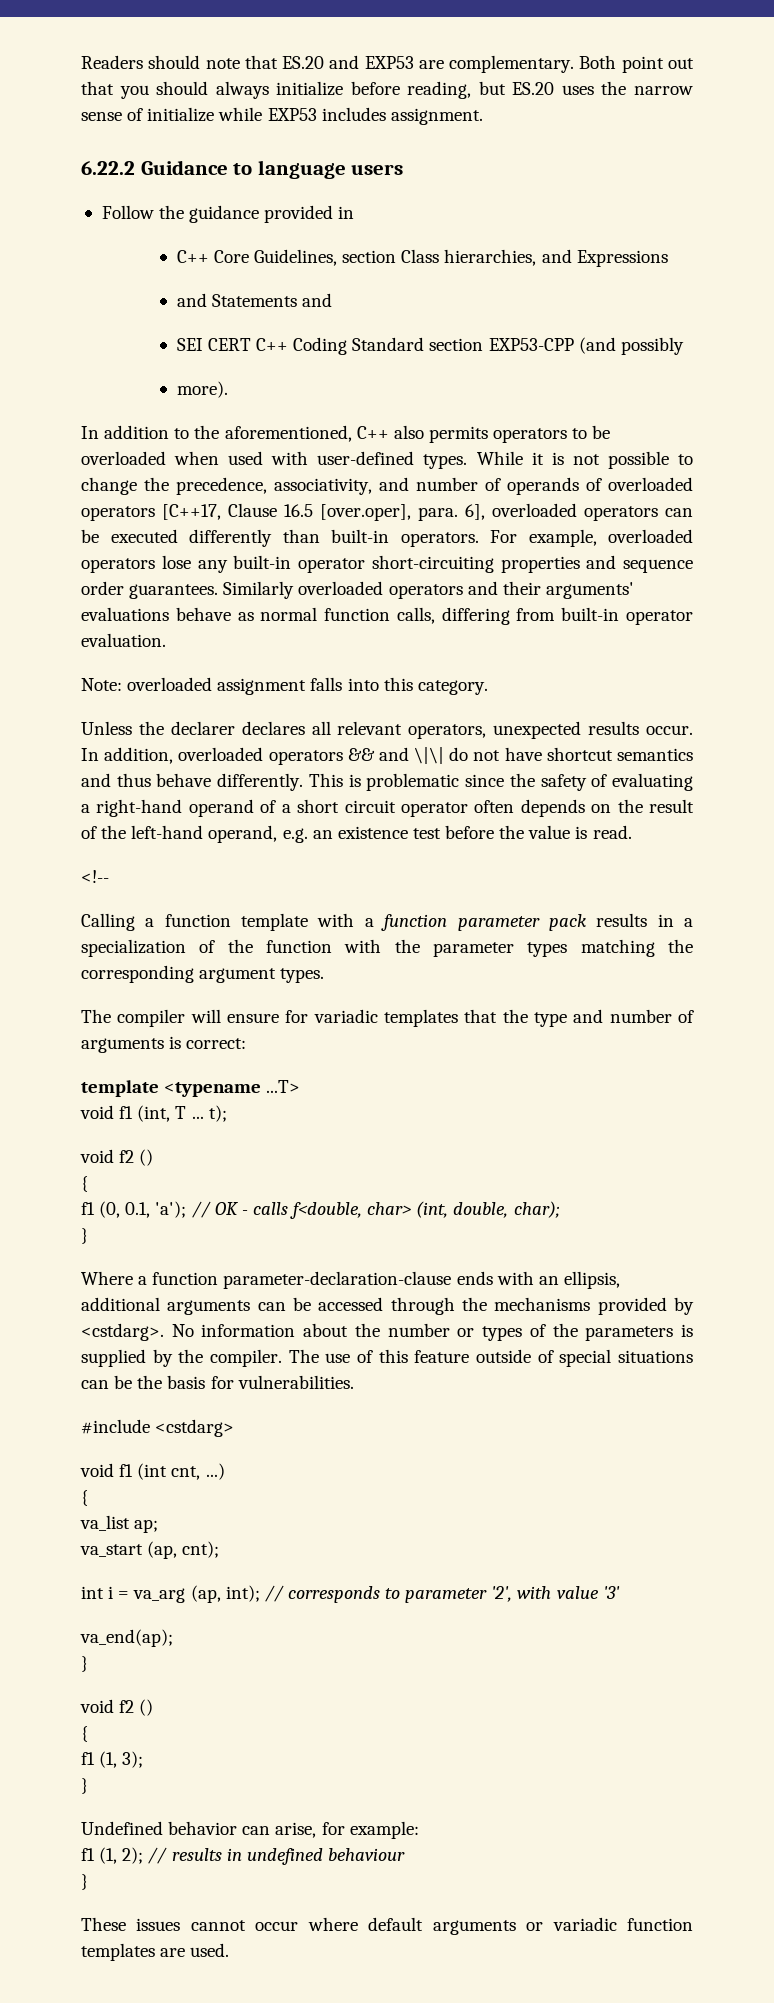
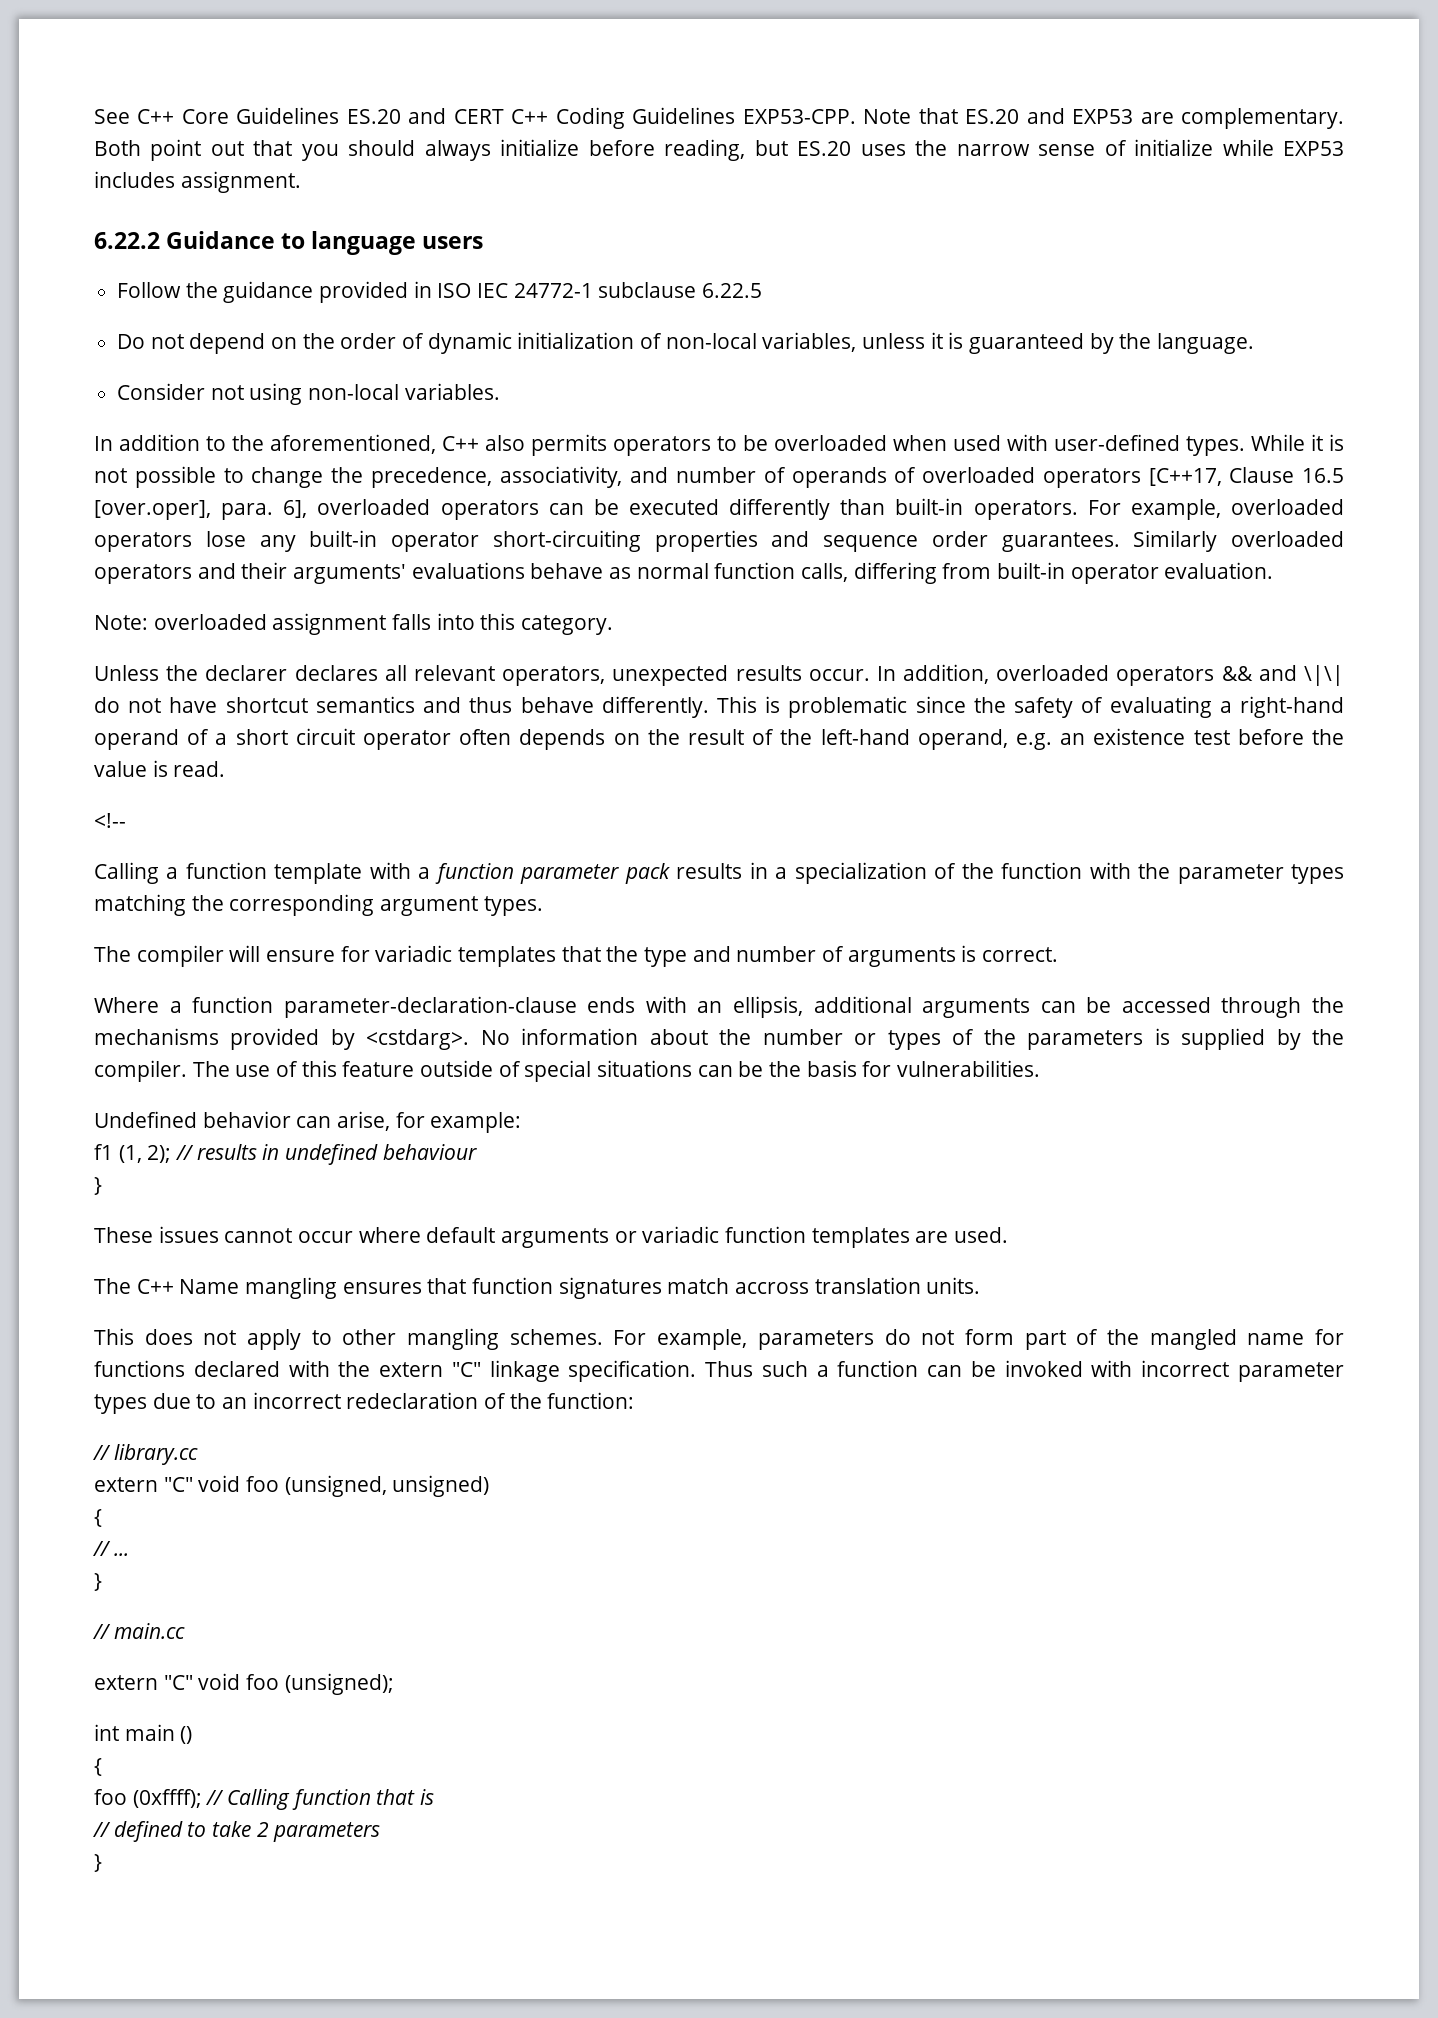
- Readers should note that ES.20 and EXP53 are complementary.
+ See C++ Core Guidelines ES.20 and CERT C++ Coding Guidelines EXP53-CPP. Note that ES.20 and EXP53 are complementary.
- Follow the guidance provided in
- C++ Core Guidelines, section Class hierarchies, and Expressions
- and Statements and
- SEI CERT C++ Coding Standard section EXP53-CPP (and possibly
- more).
+ Follow the guidance provided in ISO IEC 24772-1 subclause 6.22.5
+ Do not depend on the order of dynamic initialization of non-local variables, unless it is guaranteed by the language.
+ Consider not using non-local variables.
- The compiler will ensure for variadic templates that the type and number of arguments is correct:
- template <typename ...T>
- void f1 (int, T ... t);
- void f2 ()
- {
- f1 (0, 0.1, 'a'); // OK - calls f<double, char> (int, double, char);
- }
+ The compiler will ensure for variadic templates that the type and number of arguments is correct.
- #include <cstdarg>
- void f1 (int cnt, ...)
- {
- va_list ap;
- va_start (ap, cnt);
- int i = va_arg (ap, int); // corresponds to parameter '2', with value '3'
- va_end(ap);
- }
- void f2 ()
- {
- f1 (1, 3);
- }
+ The C++ Name mangling ensures that function signatures match accross translation units.
+ This does not apply to other mangling schemes. For example, parameters do not form part of the mangled name for functions declared with the extern "C" linkage specification. Thus such a function can be invoked with incorrect parameter types due to an incorrect redeclaration of the function:
+ // library.cc
+ extern "C" void foo (unsigned, unsigned)
+ {
+ // ...
+ }
+ // main.cc
+ extern "C" void foo (unsigned);
+ int main ()
+ {
+ foo (0xffff); // Calling function that is
+ // defined to take 2 parameters
+ }

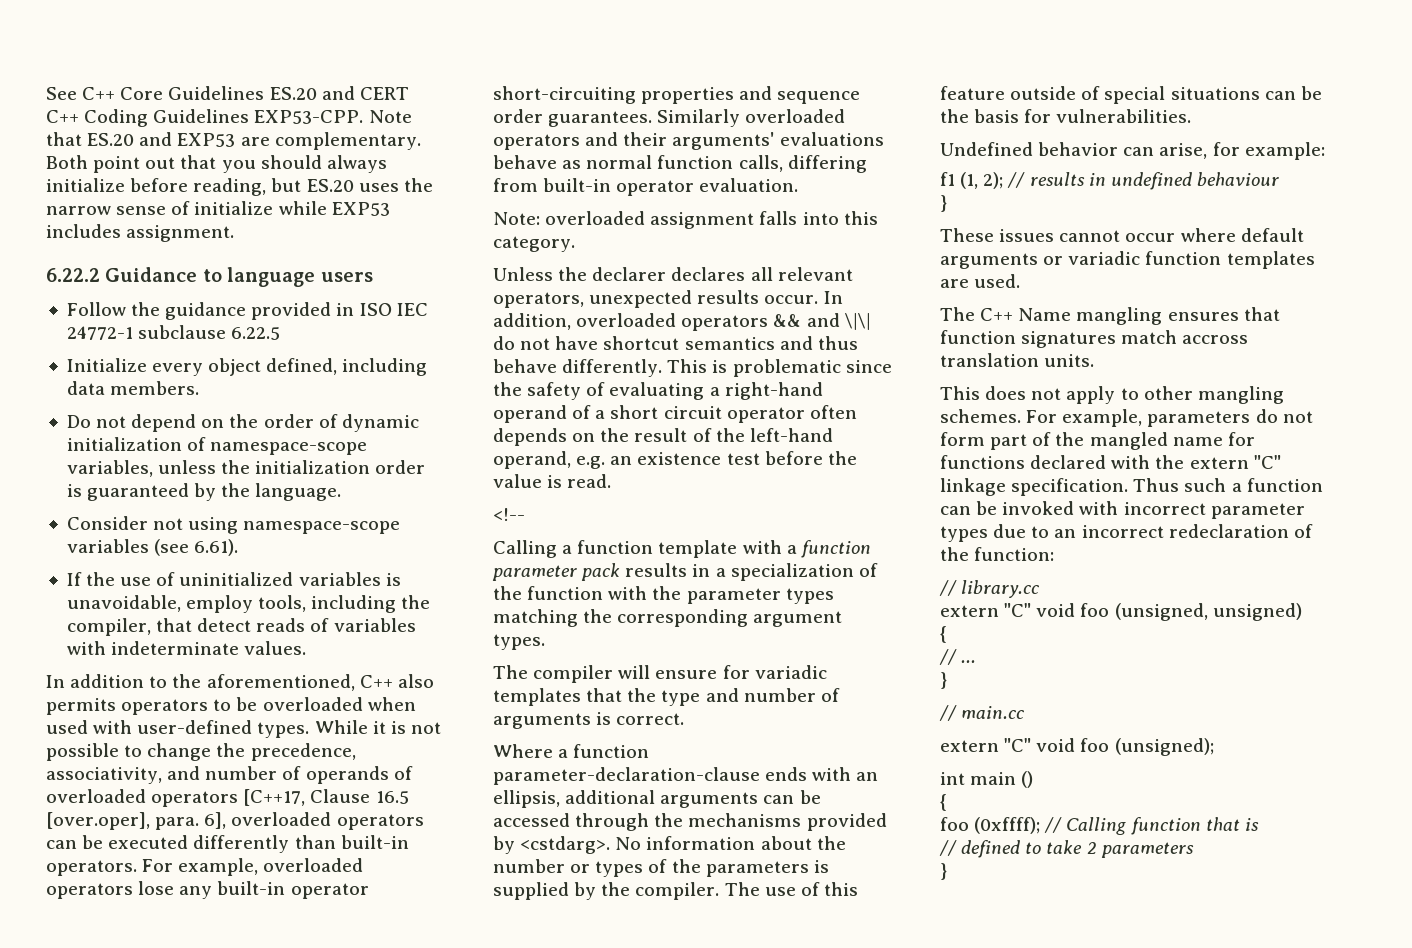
+ Initialize every object defined, including data members.
- Do not depend on the order of dynamic initialization of non-local variables, unless it is guaranteed by the language.
+ Do not depend on the order of dynamic initialization of namespace-scope variables, unless the initialization order is guaranteed by the language.
- Consider not using non-local variables.
+ Consider not using namespace-scope variables (see 6.61).
+ If the use of uninitialized variables is unavoidable, employ tools, including the compiler, that detect reads of variables with indeterminate values.

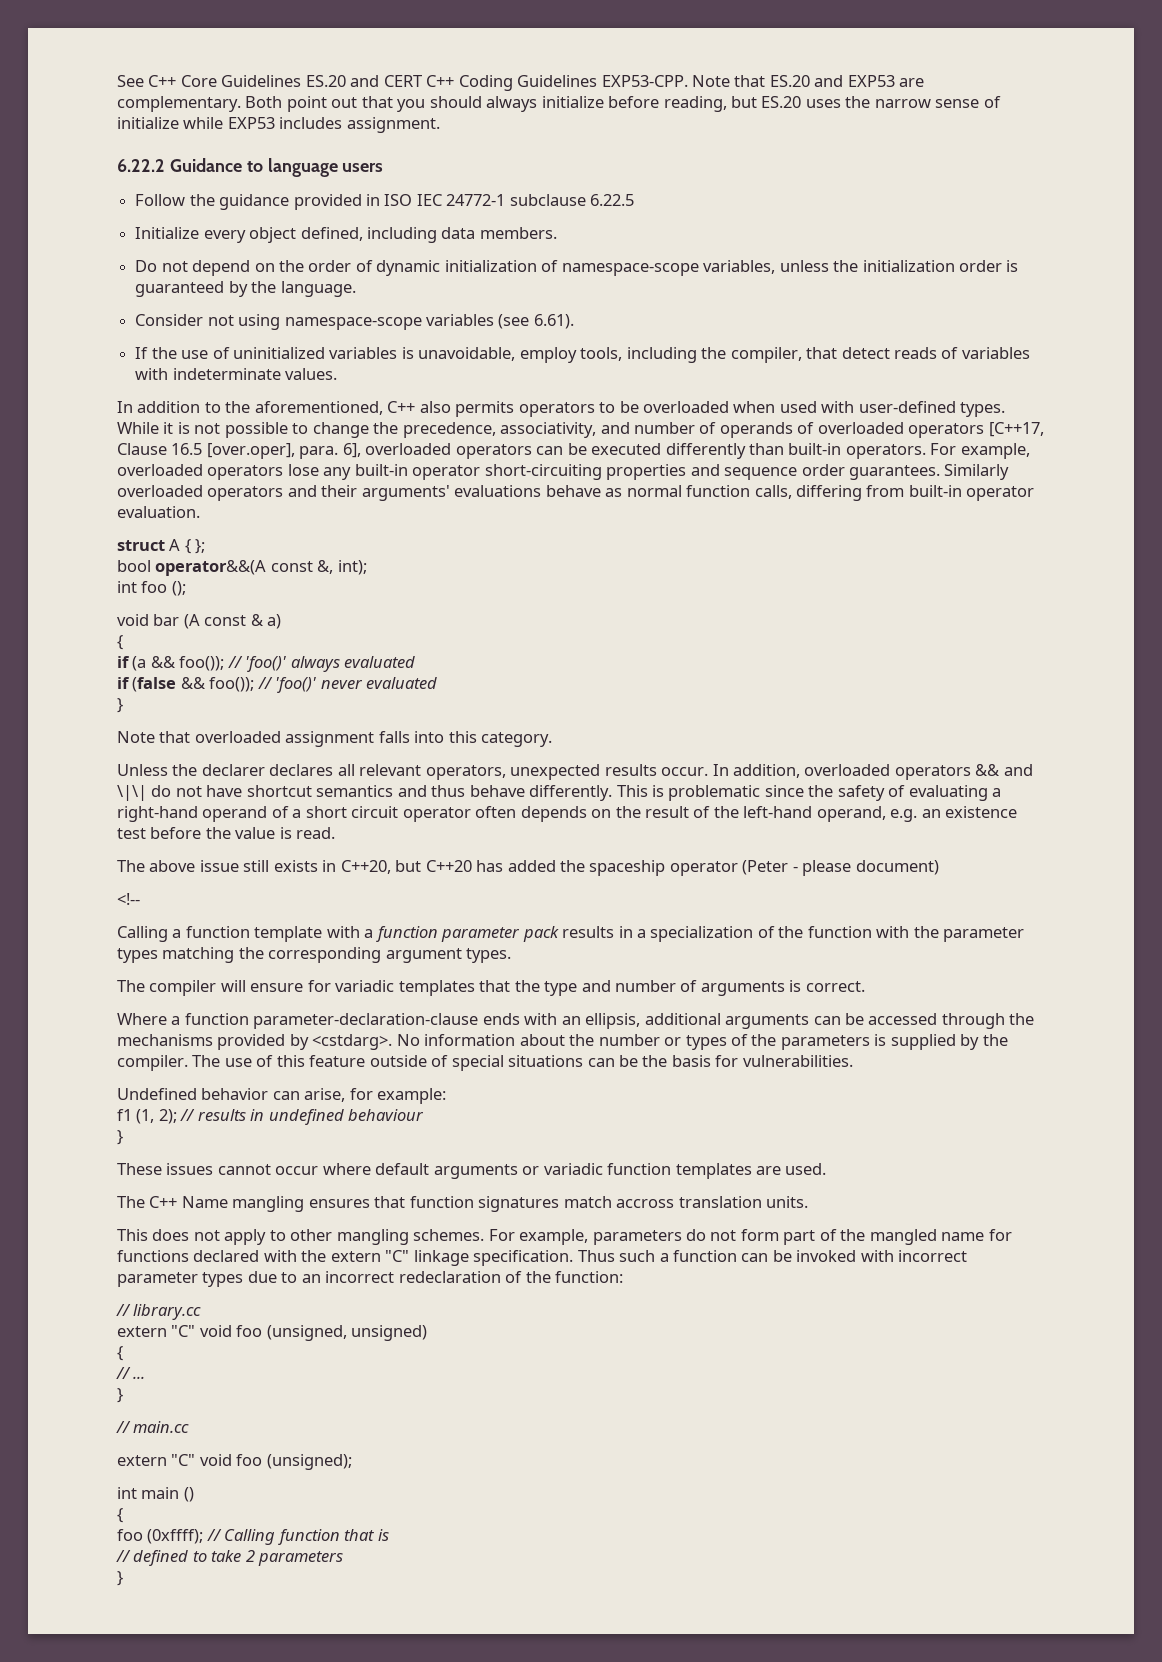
- Note: overloaded assignment falls into this category.
+ struct A { };
+ bool operator&&(A const &, int);
+ int foo ();
+ void bar (A const & a)
+ {
+ if (a && foo()); // 'foo()' always evaluated
+ if (false && foo()); // 'foo()' never evaluated
+ }
+ Note that overloaded assignment falls into this category.
+ The above issue still exists in C++20, but C++20 has added the spaceship operator (Peter - please document)

